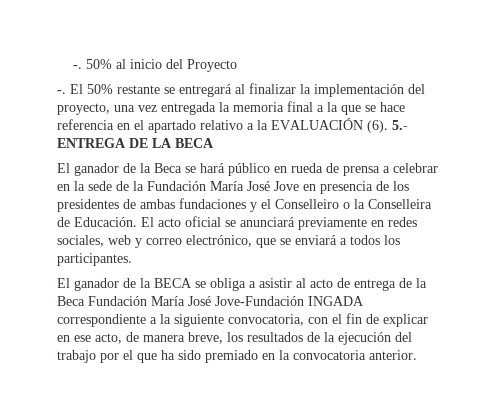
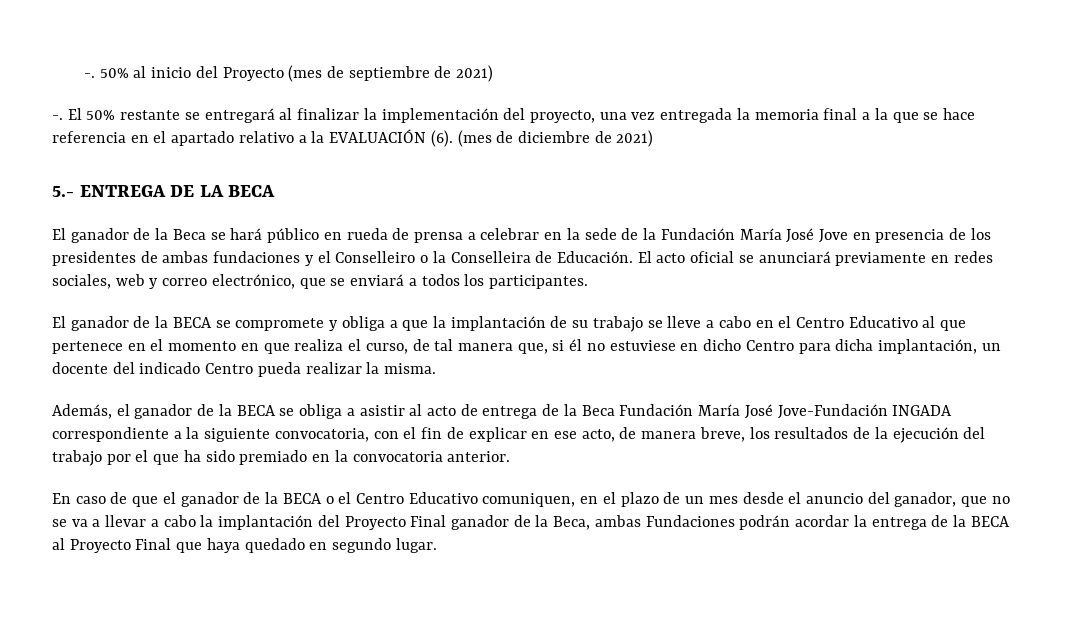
- 50% al inicio del Proyecto
+ 50% al inicio del Proyecto (mes de septiembre de 2021)
- El 50% restante se entregará al finalizar la implementación del proyecto, una vez entregada la memoria final a la que se hace referencia en el apartado relativo a la EVALUACIÓN (6). 5.- ENTREGA DE LA BECA
+ El 50% restante se entregará al finalizar la implementación del proyecto, una vez entregada la memoria final a la que se hace referencia en el apartado relativo a la EVALUACIÓN (6). (mes de diciembre de 2021)
+ 5.- ENTREGA DE LA BECA
- El ganador de la BECA se obliga a asistir al acto de entrega de la Beca Fundación María José Jove-Fundación INGADA correspondiente a la siguiente convocatoria, con el fin de explicar en ese acto, de manera breve, los resultados de la ejecución del trabajo por el que ha sido premiado en la convocatoria anterior.
+ El ganador de la BECA se compromete y obliga a que la implantación de su trabajo se lleve a cabo en el Centro Educativo al que pertenece en el momento en que realiza el curso, de tal manera que, si él no estuviese en dicho Centro para dicha implantación, un docente del indicado Centro pueda realizar la misma.
+ Además, el ganador de la BECA se obliga a asistir al acto de entrega de la Beca Fundación María José Jove-Fundación INGADA correspondiente a la siguiente convocatoria, con el fin de explicar en ese acto, de manera breve, los resultados de la ejecución del trabajo por el que ha sido premiado en la convocatoria anterior.
+ En caso de que el ganador de la BECA o el Centro Educativo comuniquen, en el plazo de un mes desde el anuncio del ganador, que no se va a llevar a cabo la implantación del Proyecto Final ganador de la Beca, ambas Fundaciones podrán acordar la entrega de la BECA al Proyecto Final que haya quedado en segundo lugar.

